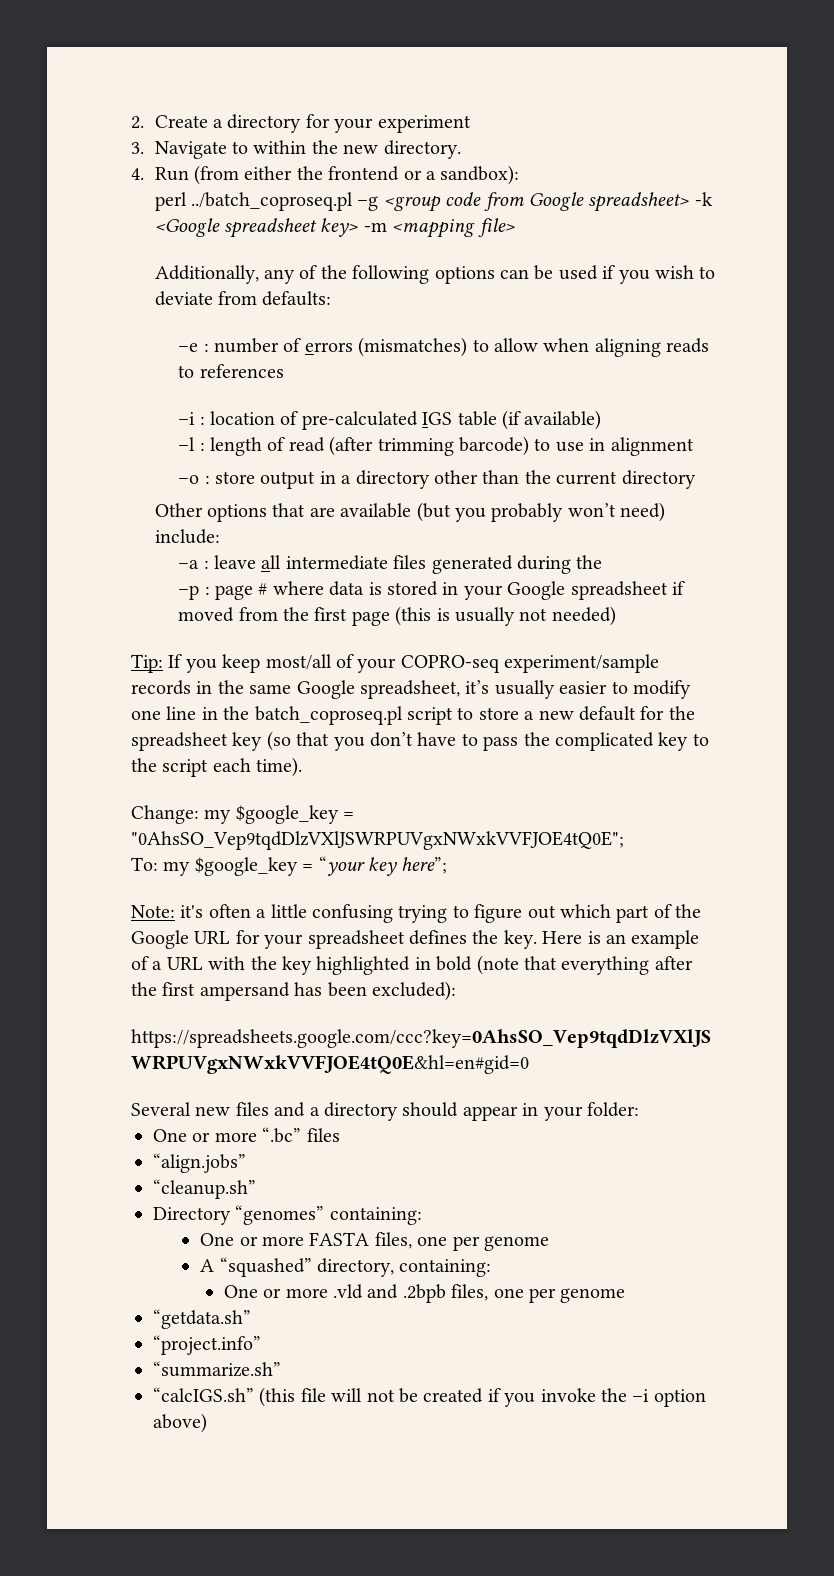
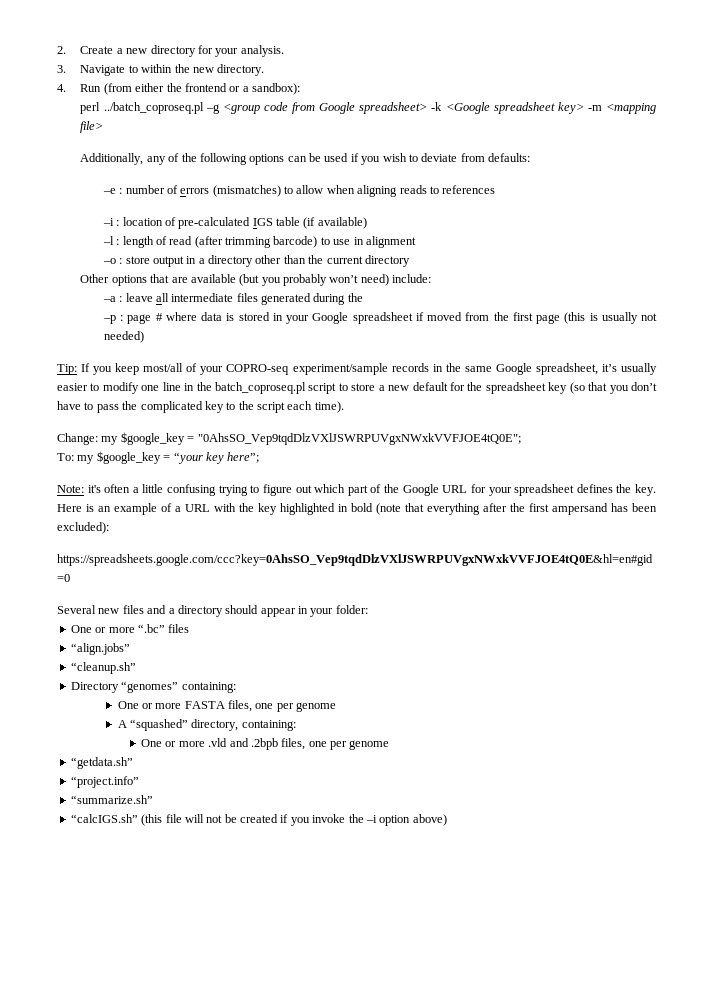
- 2. Create a directory for your experiment
+ 2. Create a new directory for your analysis.

